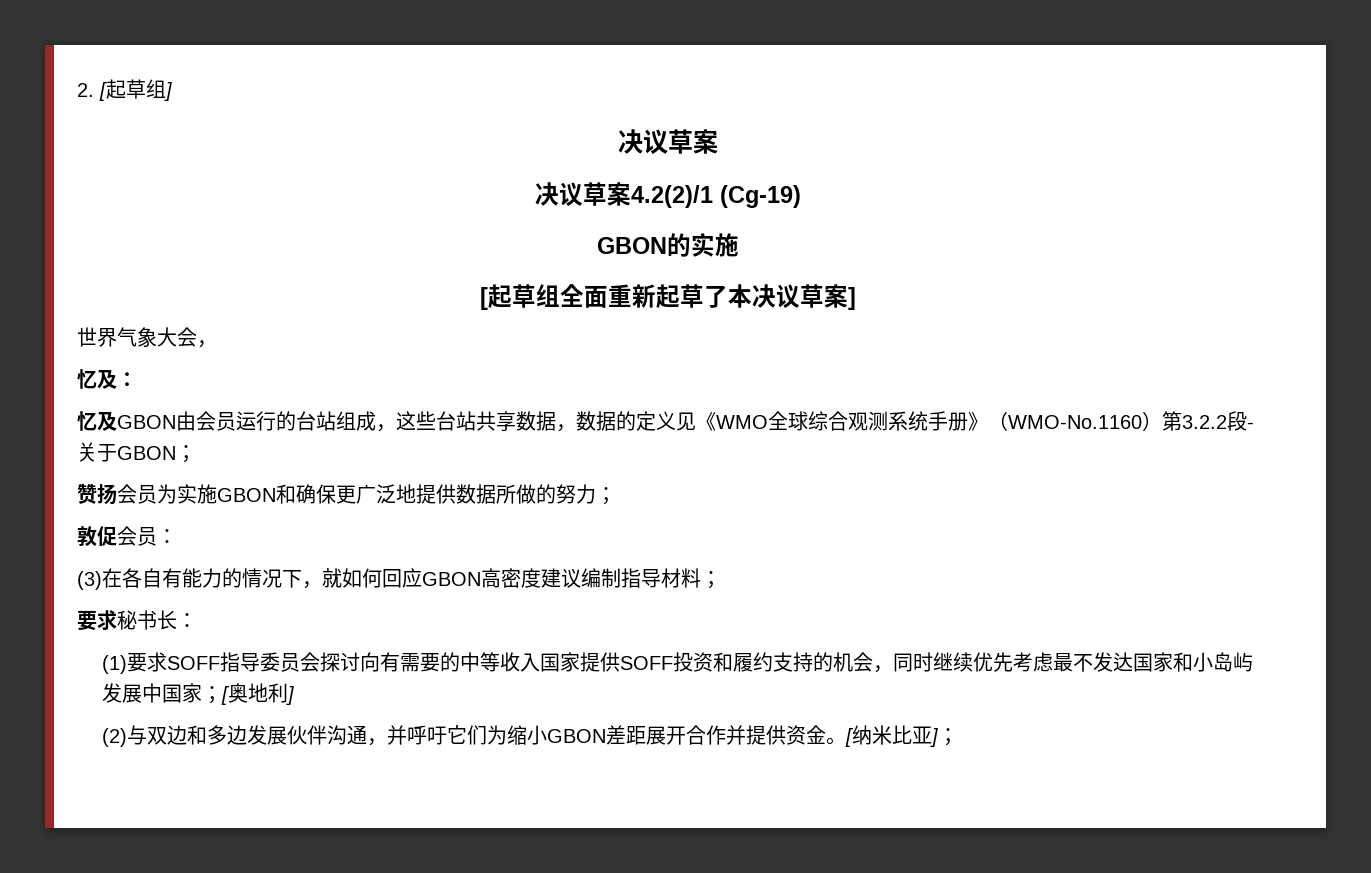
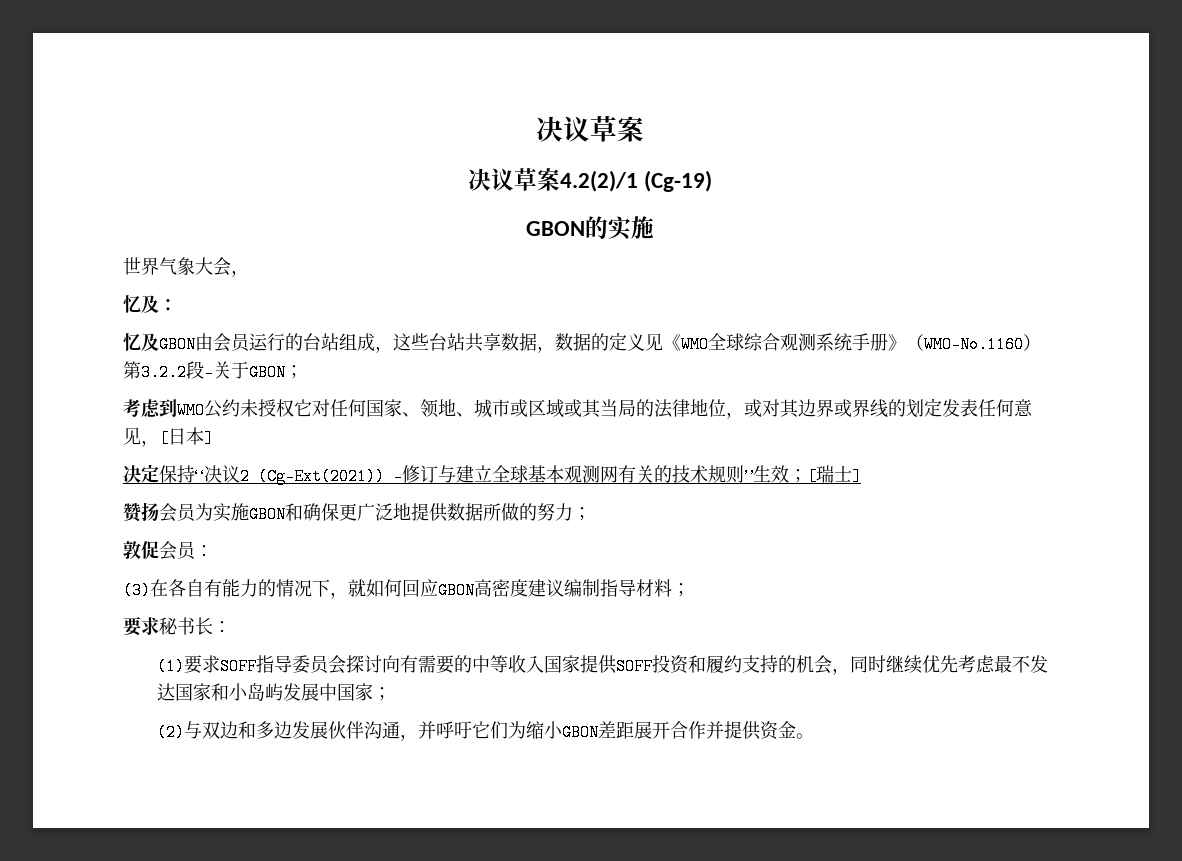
- 2. [起草组]
- [起草组全面重新起草了本决议草案]
+ 考虑到WMO公约未授权它对任何国家、领地、城市或区域或其当局的法律地位，或对其边界或界线的划定发表任何意见，[日本]
+ 决定保持“决议2 (Cg-Ext(2021)) –修订与建立全球基本观测网有关的技术规则”生效；[瑞士]
- (1)要求SOFF指导委员会探讨向有需要的中等收入国家提供SOFF投资和履约支持的机会，同时继续优先考虑最不发达国家和小岛屿发展中国家；[奥地利]
+ (1)要求SOFF指导委员会探讨向有需要的中等收入国家提供SOFF投资和履约支持的机会，同时继续优先考虑最不发达国家和小岛屿发展中国家；
- [纳米比亚]；

